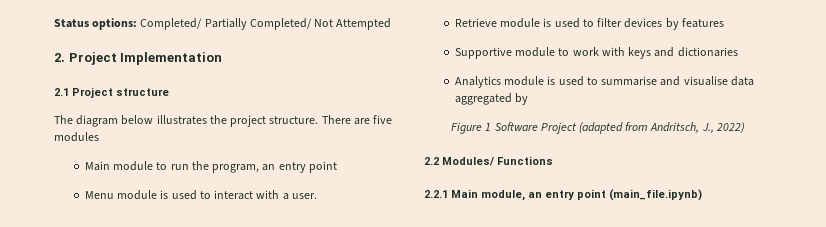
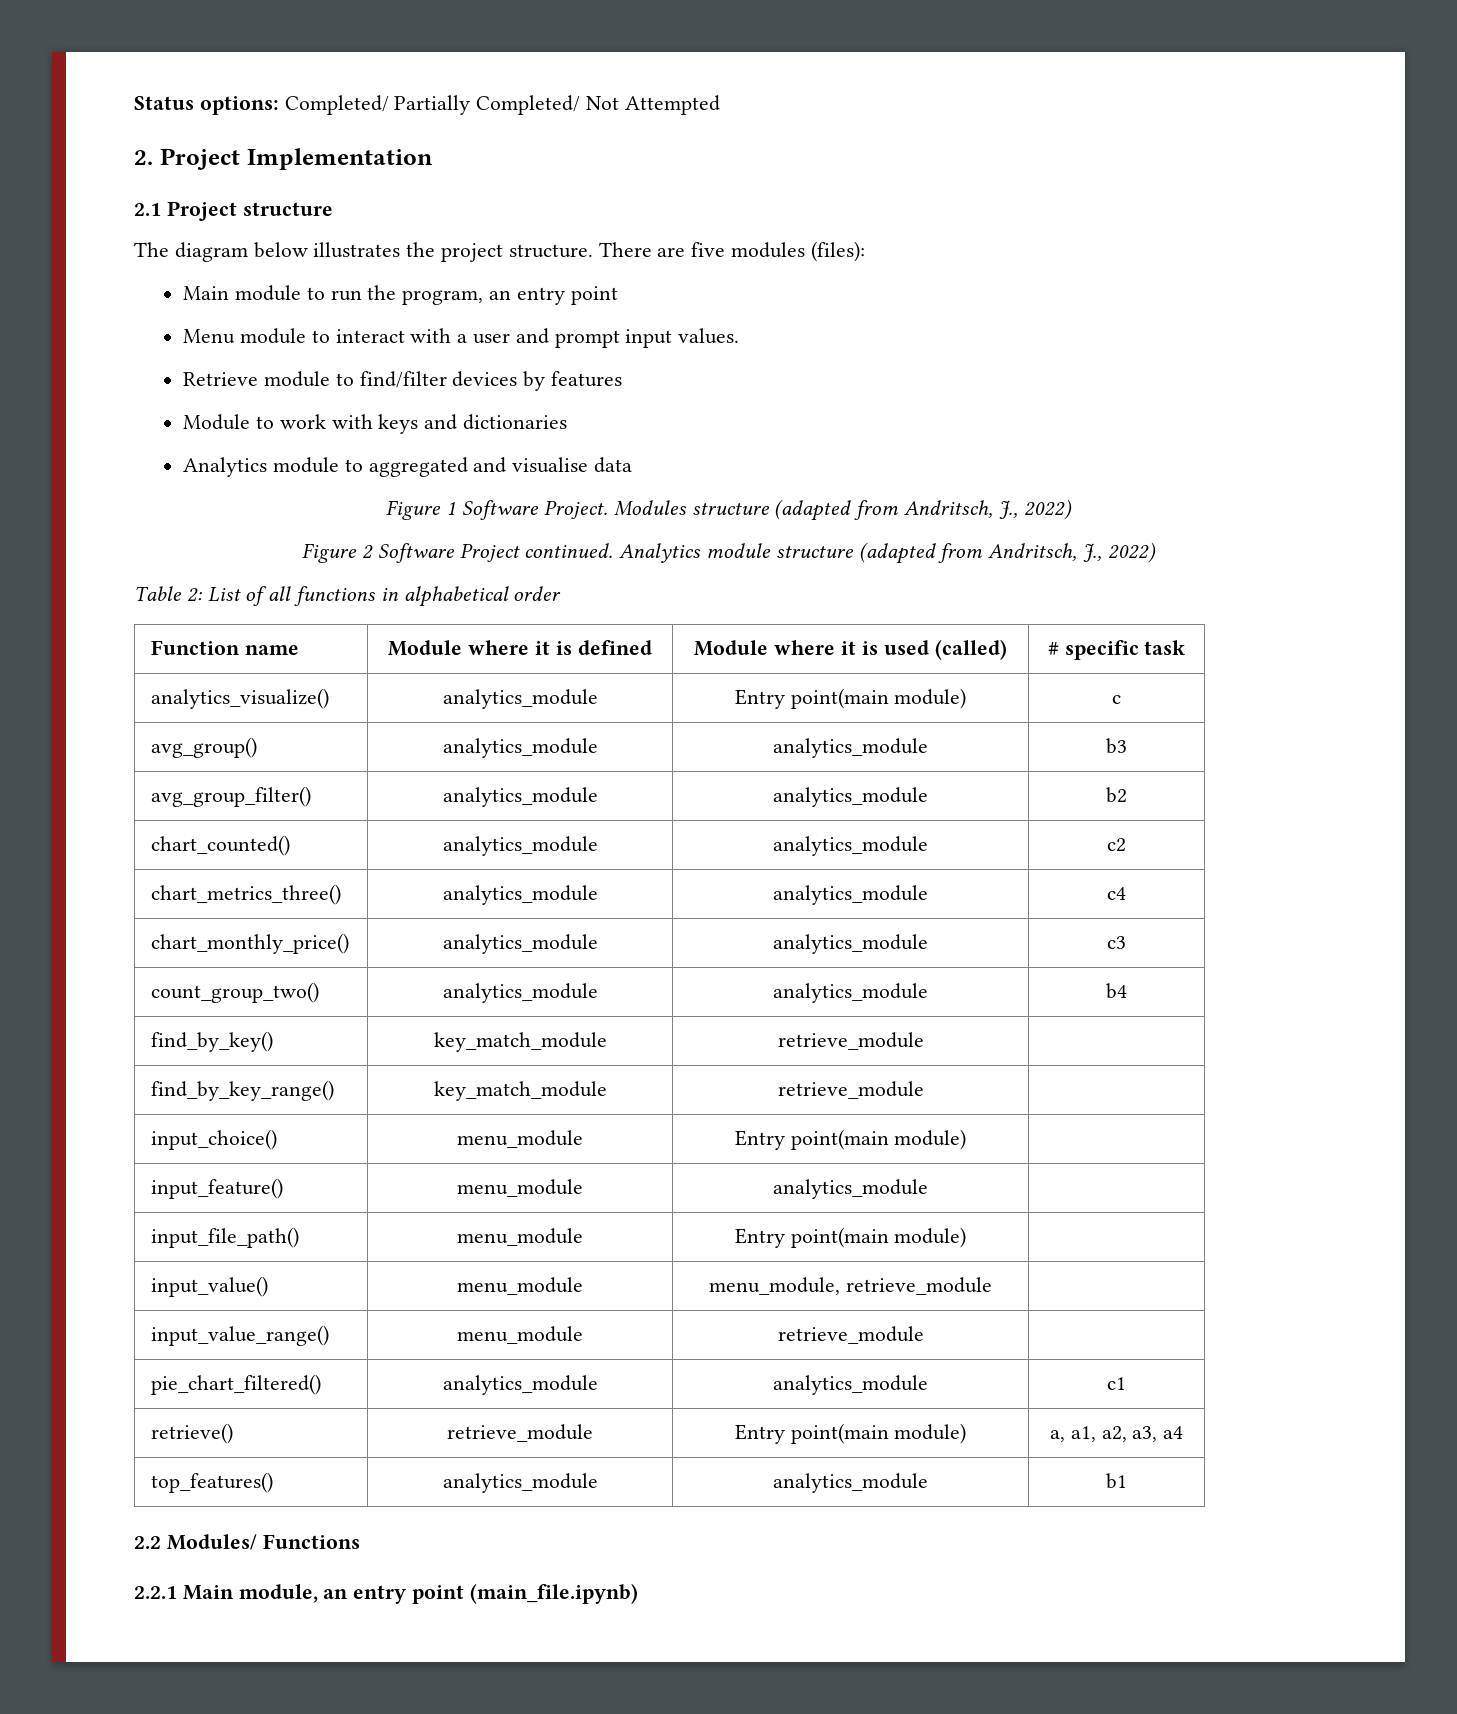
- There are five modules
+ There are five modules (files):
- Menu module is used to interact with a user.
- Retrieve module is used to filter devices by features
+ Menu module to interact with a user and prompt input values.
+ Retrieve module to find/filter devices by features
- Supportive module to work with keys and dictionaries
+ Module to work with keys and dictionaries
- Analytics module is used to summarise and visualise data aggregated by
+ Analytics module to aggregated and visualise data
- Figure 1 Software Project (adapted from Andritsch, J., 2022)
+ Figure 1 Software Project. Modules structure (adapted from Andritsch, J., 2022)
+ Figure 2 Software Project continued. Analytics module structure (adapted from Andritsch, J., 2022)
+ Table 2: List of all functions in alphabetical order
+ Function name | Module where it is defined | Module where it is used (called) | # specific task
+ analytics_visualize() | analytics_module | Entry point(main module) | c
+ avg_group() | analytics_module | analytics_module | b3
+ avg_group_filter() | analytics_module | analytics_module | b2
+ chart_counted() | analytics_module | analytics_module | c2
+ chart_metrics_three() | analytics_module | analytics_module | c4
+ chart_monthly_price() | analytics_module | analytics_module | c3
+ count_group_two() | analytics_module | analytics_module | b4
+ find_by_key() | key_match_module | retrieve_module |
+ find_by_key_range() | key_match_module | retrieve_module |
+ input_choice() | menu_module | Entry point(main module) |
+ input_feature() | menu_module | analytics_module |
+ input_file_path() | menu_module | Entry point(main module) |
+ input_value() | menu_module | menu_module, retrieve_module |
+ input_value_range() | menu_module | retrieve_module |
+ pie_chart_filtered() | analytics_module | analytics_module | c1
+ retrieve() | retrieve_module | Entry point(main module) | a, a1, a2, a3, a4
+ top_features() | analytics_module | analytics_module | b1

